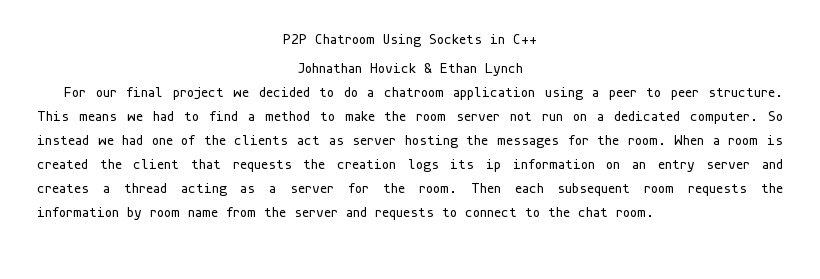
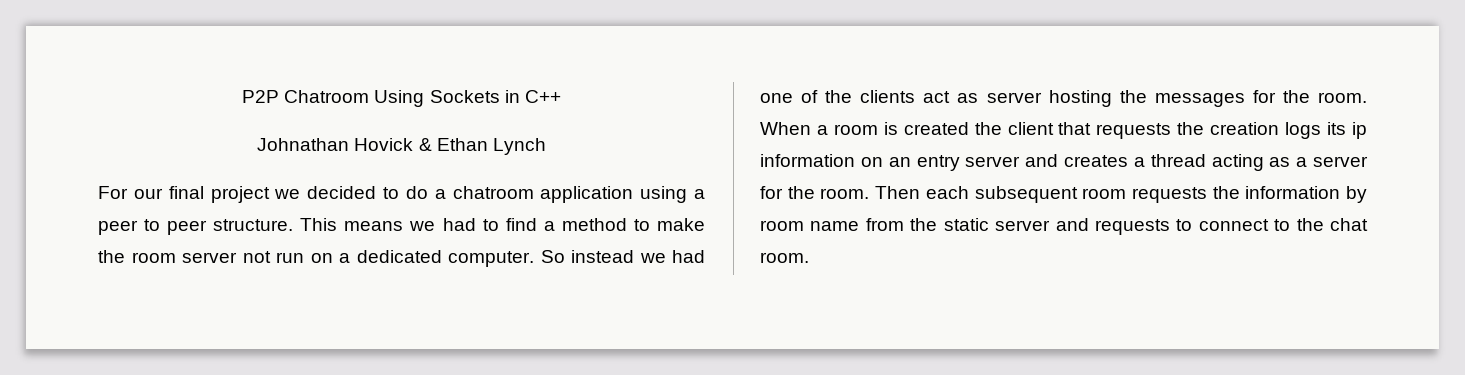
- Then each subsequent room requests the information by room name from the server and requests to connect to the chat room.
+ Then each subsequent room requests the information by room name from the static server and requests to connect to the chat room.

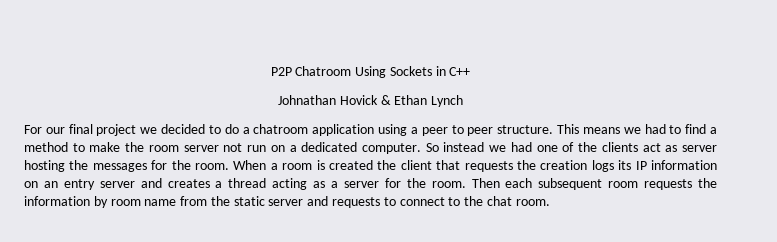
- When a room is created the client that requests the creation logs its ip information on an entry server and creates a thread acting as a server for the room.
+ When a room is created the client that requests the creation logs its IP information on an entry server and creates a thread acting as a server for the room.

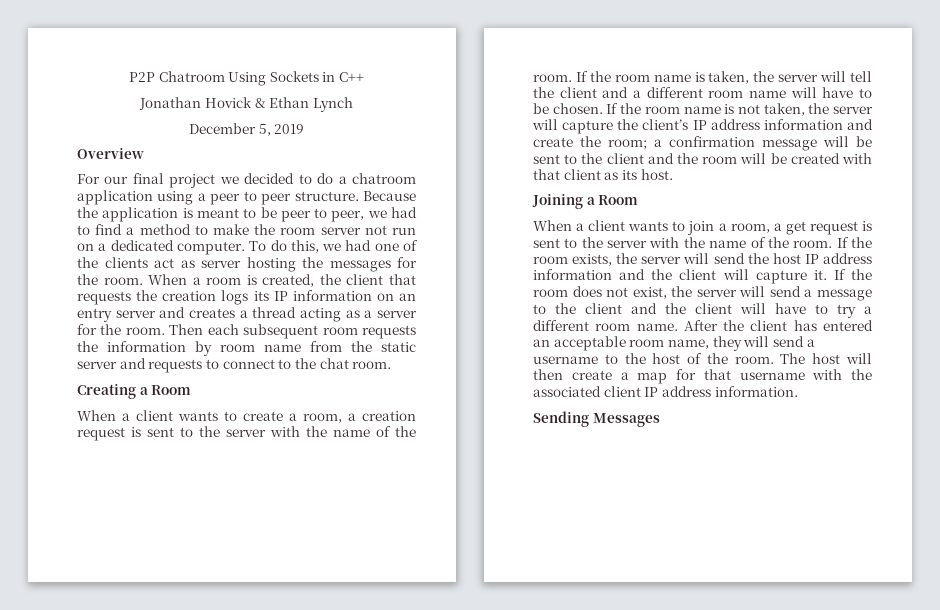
- Johnathan Hovick & Ethan Lynch
+ Jonathan Hovick & Ethan Lynch
+ December 5, 2019
+ Overview
- This means we had to find a method to make the room server not run on a dedicated computer.
+ Because the application is meant to be peer to peer, we had to find a method to make the room server not run on a dedicated computer.
- So instead we had one of the clients act as server hosting the messages for the room.
+ To do this, we had one of the clients act as server hosting the messages for the room.
- When a room is created the client that requests the creation logs its IP information on an entry server and creates a thread acting as a server for the room.
+ When a room is created, the client that requests the creation logs its IP information on an entry server and creates a thread acting as a server for the room.
+ Creating a Room
+ When a client wants to create a room, a creation request is sent to the server with the name of the room. If the room name is taken, the server will tell the client and a different room name will have to be chosen. If the room name is not taken, the server will capture the client’s IP address information and create the room; a confirmation message will be sent to the client and the room will be created with that client as its host.
+ Joining a Room
+ When a client wants to join a room, a get request is sent to the server with the name of the room. If the room exists, the server will send the host IP address information and the client will capture it. If the room does not exist, the server will send a message to the client and the client will have to try a different room name. After the client has entered an acceptable room name, they will send a username to the host of the room. The host will then create a map for that username with the associated client IP address information.
+ Sending Messages

